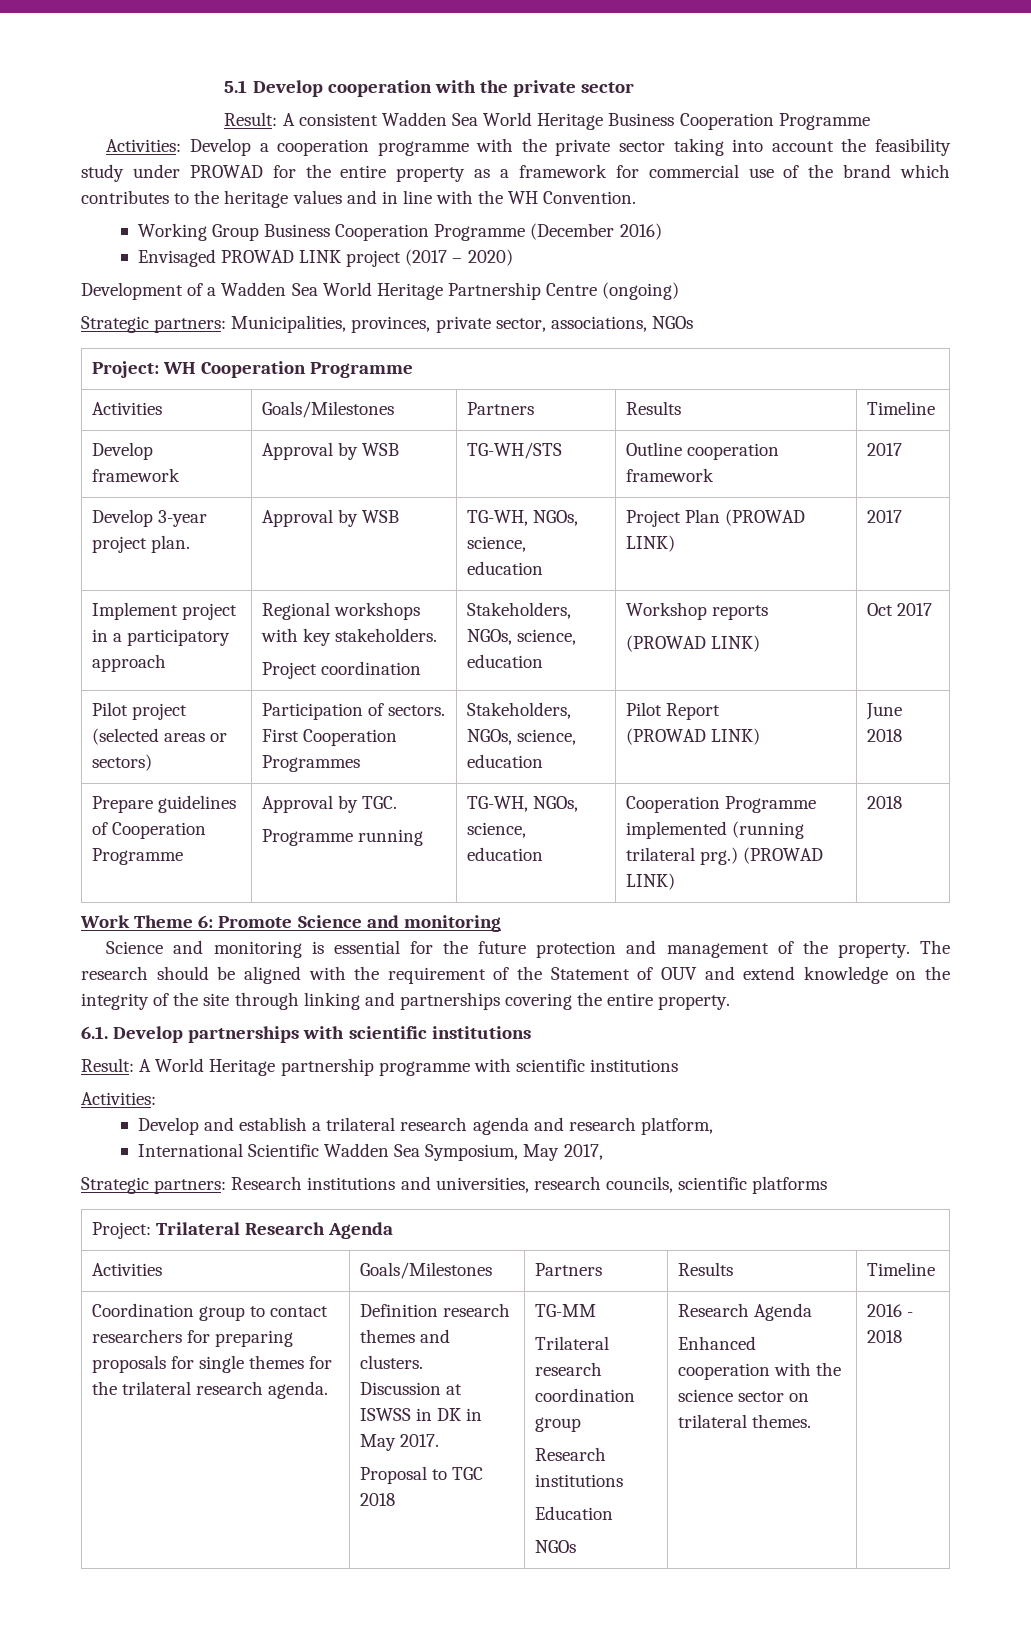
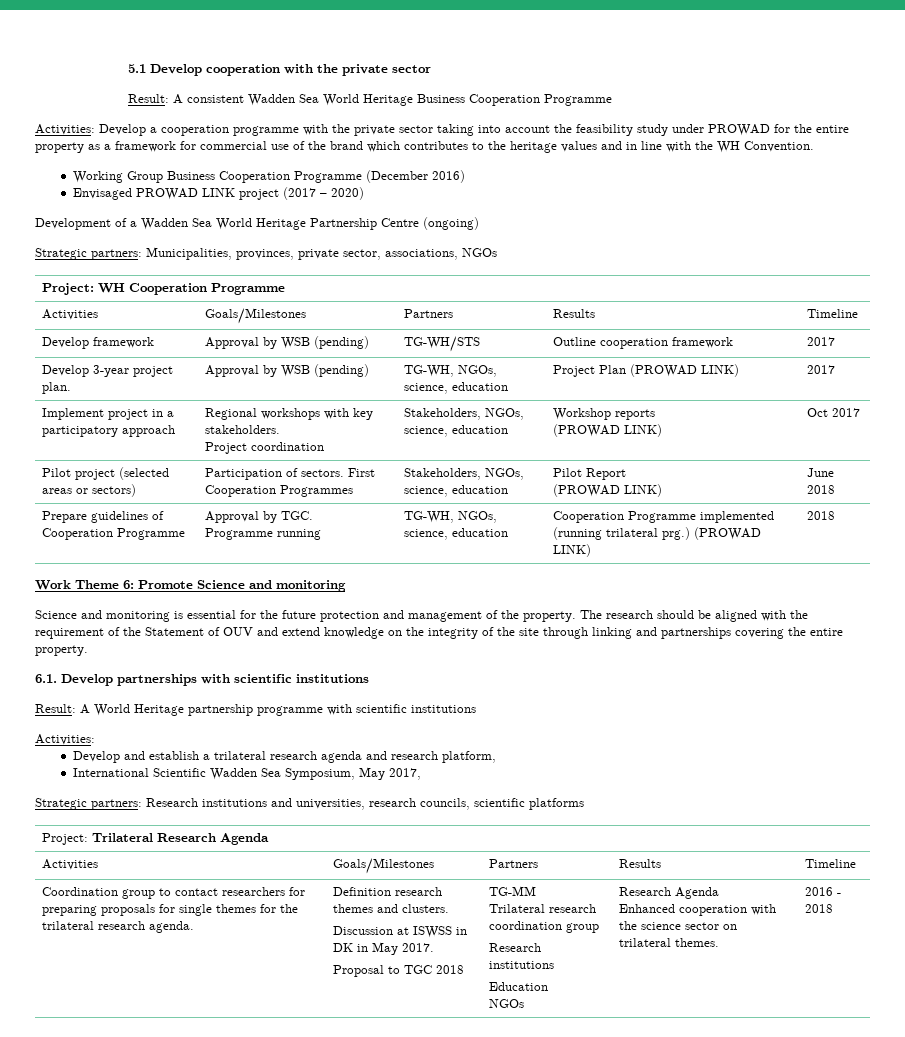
- Develop framework | Approval by WSB | TG-WH/STS | Outline cooperation framework | 2017
+ Develop framework | Approval by WSB (pending) | TG-WH/STS | Outline cooperation framework | 2017
- Develop 3-year project plan. | Approval by WSB | TG-WH, NGOs, science, education | Project Plan (PROWAD LINK) | 2017
+ Develop 3-year project plan. | Approval by WSB (pending) | TG-WH, NGOs, science, education | Project Plan (PROWAD LINK) | 2017

